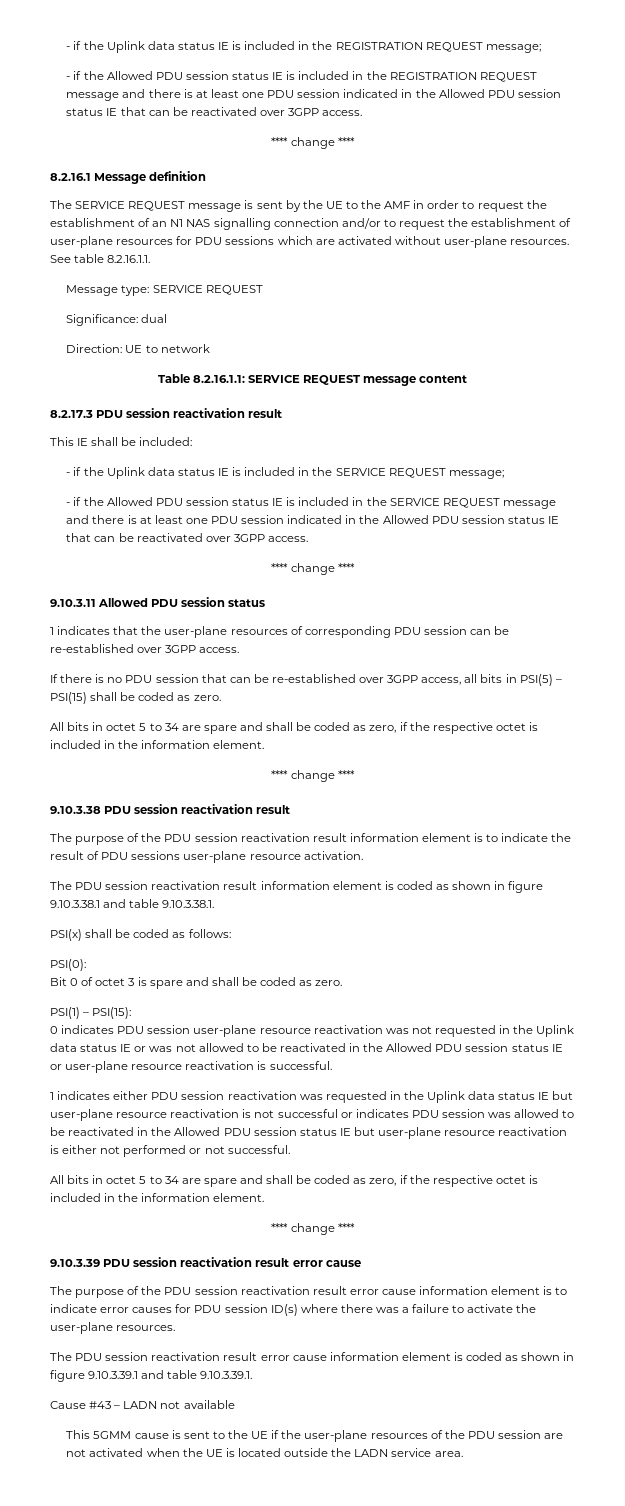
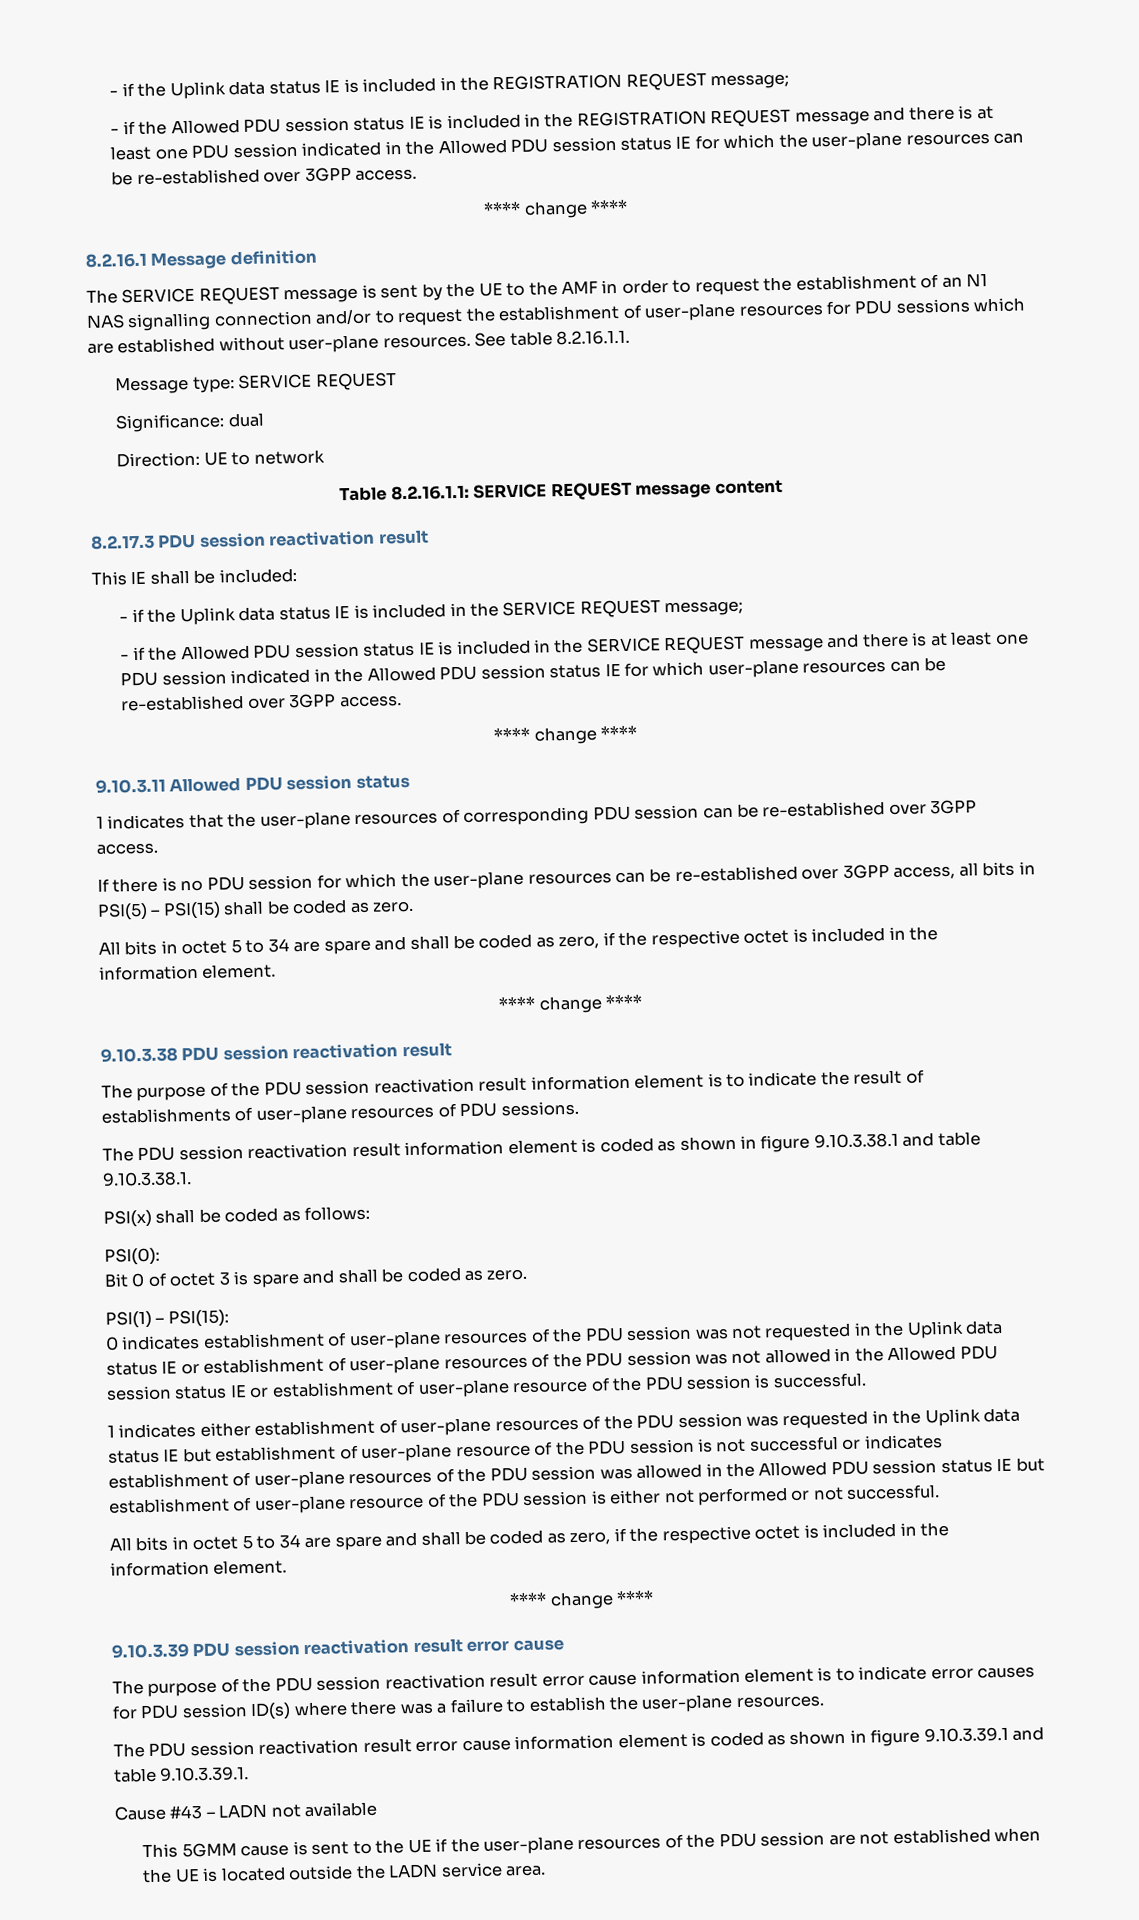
- - if the Allowed PDU session status IE is included in the REGISTRATION REQUEST message and there is at least one PDU session indicated in the Allowed PDU session status IE that can be reactivated over 3GPP access.
+ - if the Allowed PDU session status IE is included in the REGISTRATION REQUEST message and there is at least one PDU session indicated in the Allowed PDU session status IE for which the user-plane resources can be re-established over 3GPP access.
- The SERVICE REQUEST message is sent by the UE to the AMF in order to request the establishment of an N1 NAS signalling connection and/or to request the establishment of user-plane resources for PDU sessions which are activated without user-plane resources.
+ The SERVICE REQUEST message is sent by the UE to the AMF in order to request the establishment of an N1 NAS signalling connection and/or to request the establishment of user-plane resources for PDU sessions which are established without user-plane resources.
- - if the Allowed PDU session status IE is included in the SERVICE REQUEST message and there is at least one PDU session indicated in the Allowed PDU session status IE that can be reactivated over 3GPP access.
+ - if the Allowed PDU session status IE is included in the SERVICE REQUEST message and there is at least one PDU session indicated in the Allowed PDU session status IE for which user-plane resources can be re-established over 3GPP access.
- If there is no PDU session that can be re-established over 3GPP access, all bits in PSI(5) – PSI(15) shall be coded as zero.
+ If there is no PDU session for which the user-plane resources can be re-established over 3GPP access, all bits in PSI(5) – PSI(15) shall be coded as zero.
- The purpose of the PDU session reactivation result information element is to indicate the result of PDU sessions user-plane resource activation.
+ The purpose of the PDU session reactivation result information element is to indicate the result of establishments of user-plane resources of PDU sessions.
- 0 indicates PDU session user-plane resource reactivation was not requested in the Uplink data status IE or was not allowed to be reactivated in the Allowed PDU session status IE or user-plane resource reactivation is successful.
+ 0 indicates establishment of user-plane resources of the PDU session was not requested in the Uplink data status IE or establishment of user-plane resources of the PDU session was not allowed in the Allowed PDU session status IE or establishment of user-plane resource of the PDU session is successful.
- 1 indicates either PDU session reactivation was requested in the Uplink data status IE but user-plane resource reactivation is not successful or indicates PDU session was allowed to be reactivated in the Allowed PDU session status IE but user-plane resource reactivation is either not performed or not successful.
+ 1 indicates either establishment of user-plane resources of the PDU session was requested in the Uplink data status IE but establishment of user-plane resource of the PDU session is not successful or indicates establishment of user-plane resources of the PDU session was allowed in the Allowed PDU session status IE but establishment of user-plane resource of the PDU session is either not performed or not successful.
- The purpose of the PDU session reactivation result error cause information element is to indicate error causes for PDU session ID(s) where there was a failure to activate the user-plane resources.
+ The purpose of the PDU session reactivation result error cause information element is to indicate error causes for PDU session ID(s) where there was a failure to establish the user-plane resources.
- This 5GMM cause is sent to the UE if the user-plane resources of the PDU session are not activated when the UE is located outside the LADN service area.
+ This 5GMM cause is sent to the UE if the user-plane resources of the PDU session are not established when the UE is located outside the LADN service area.

